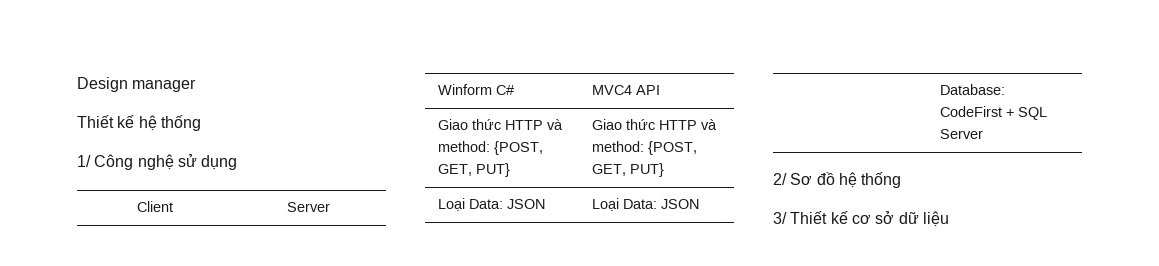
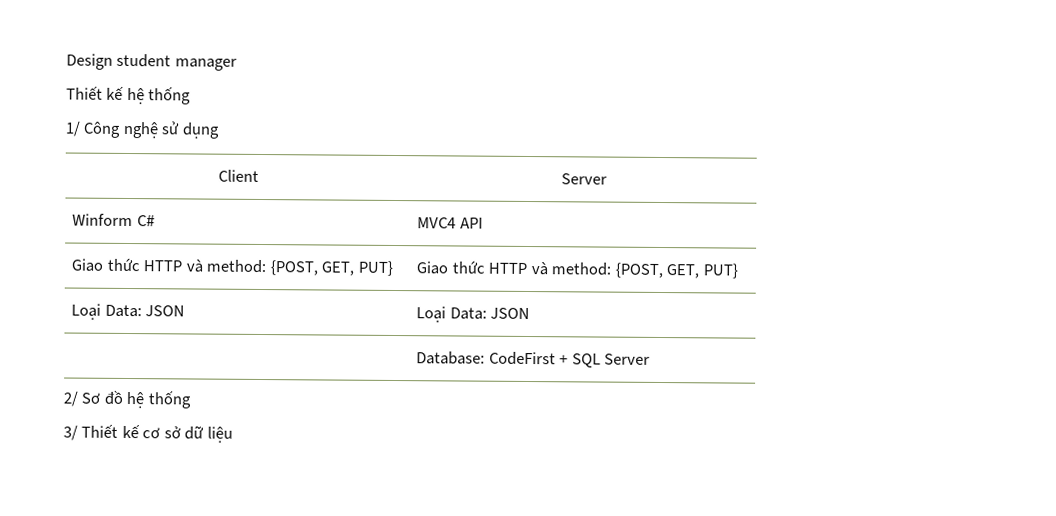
- Design manager
+ Design student manager

